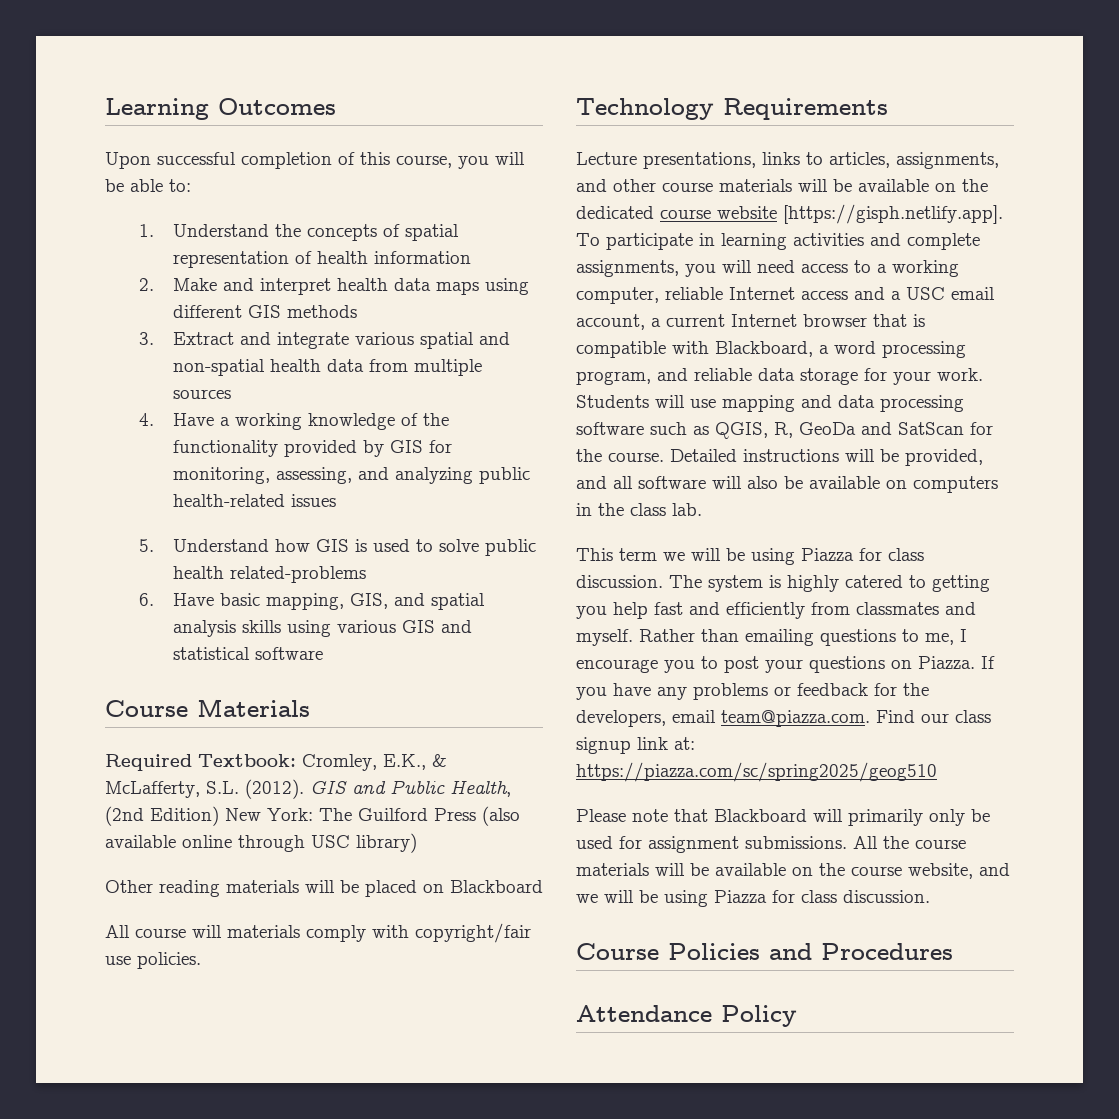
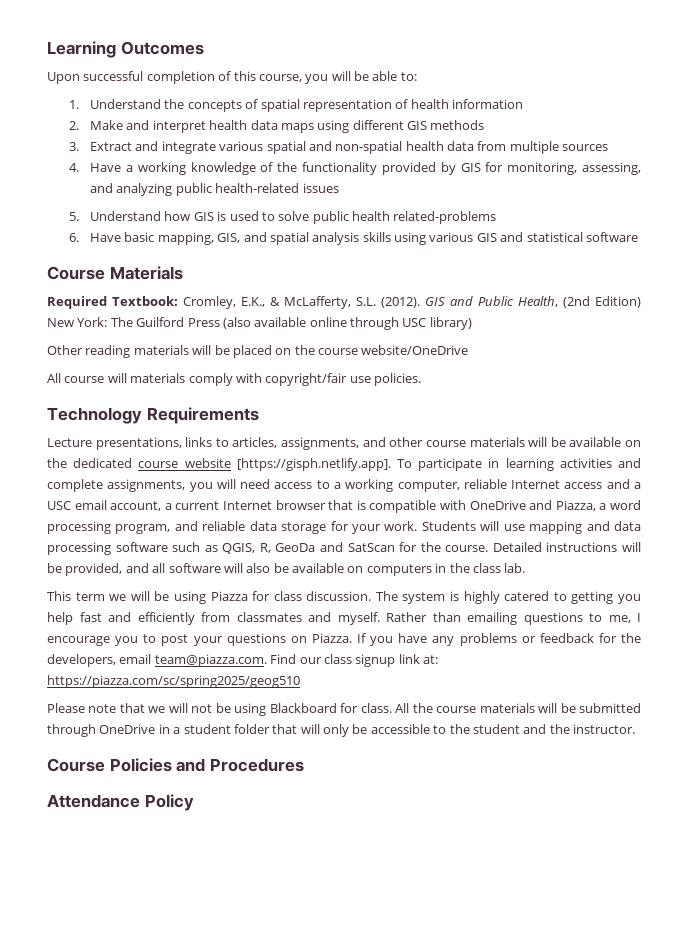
- Other reading materials will be placed on Blackboard
+ Other reading materials will be placed on the course website/OneDrive
- Lecture presentations, links to articles, assignments, and other course materials will be available on the dedicated course website [https://gisph.netlify.app]. To participate in learning activities and complete assignments, you will need access to a working computer, reliable Internet access and a USC email account, a current Internet browser that is compatible with Blackboard, a word processing program, and reliable data storage for your work.
+ Lecture presentations, links to articles, assignments, and other course materials will be available on the dedicated course website [https://gisph.netlify.app]. To participate in learning activities and complete assignments, you will need access to a working computer, reliable Internet access and a USC email account, a current Internet browser that is compatible with OneDrive and Piazza, a word processing program, and reliable data storage for your work.
- Please note that Blackboard will primarily only be used for assignment submissions.
+ Please note that we will not be using Blackboard for class.
- All the course materials will be available on the course website, and we will be using Piazza for class discussion.
+ All the course materials will be submitted through OneDrive in a student folder that will only be accessible to the student and the instructor.

